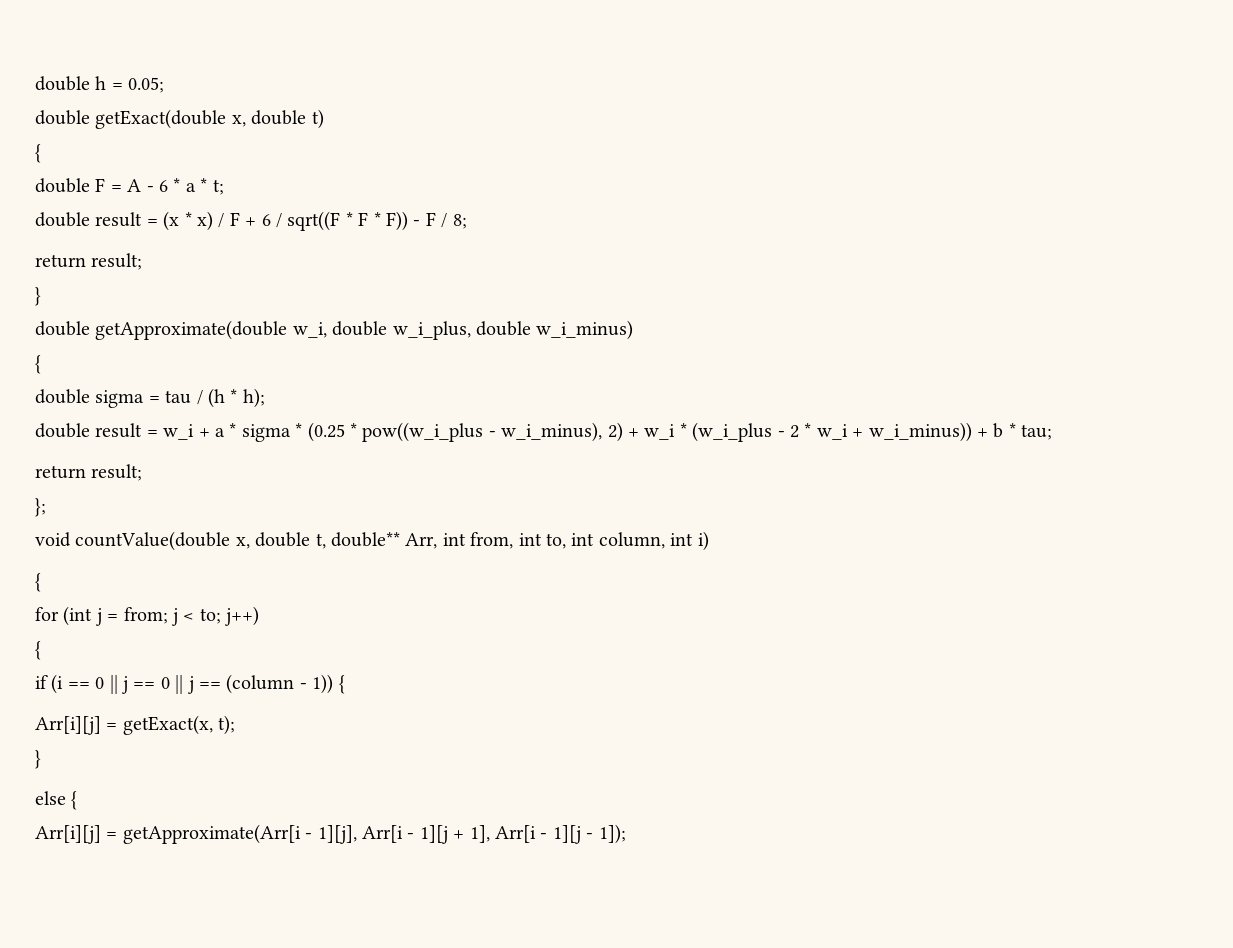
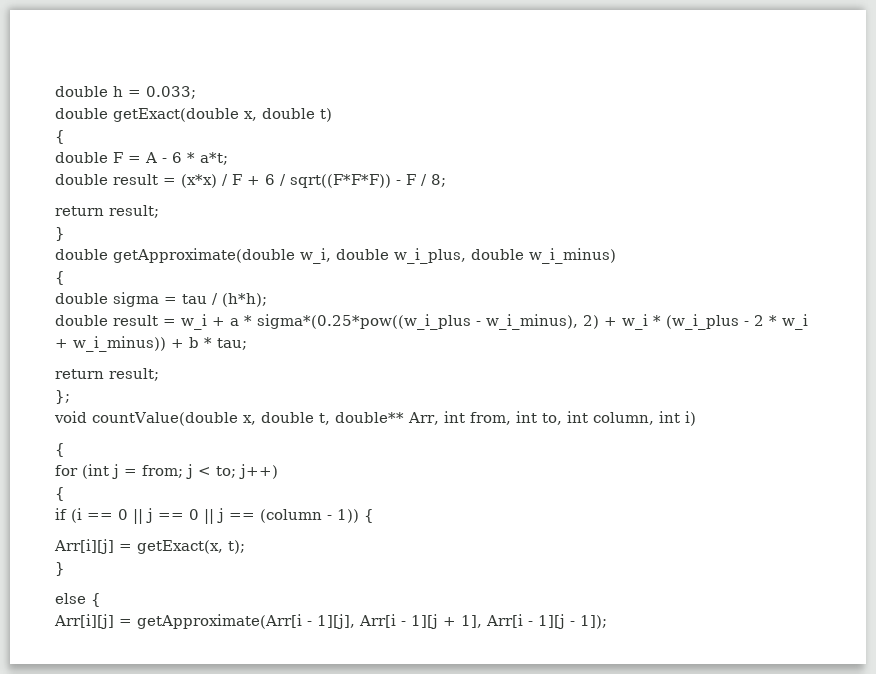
- double h = 0.05;
+ double h = 0.033;
- double F = A - 6 * a * t;
- double result = (x * x) / F + 6 / sqrt((F * F * F)) - F / 8;
+ double F = A - 6 * a*t;
+ double result = (x*x) / F + 6 / sqrt((F*F*F)) - F / 8;
- double sigma = tau / (h * h);
+ double sigma = tau / (h*h);
- double result = w_i + a * sigma * (0.25 * pow((w_i_plus - w_i_minus), 2) + w_i * (w_i_plus - 2 * w_i + w_i_minus)) + b * tau;
+ double result = w_i + a * sigma*(0.25*pow((w_i_plus - w_i_minus), 2) + w_i * (w_i_plus - 2 * w_i + w_i_minus)) + b * tau;

